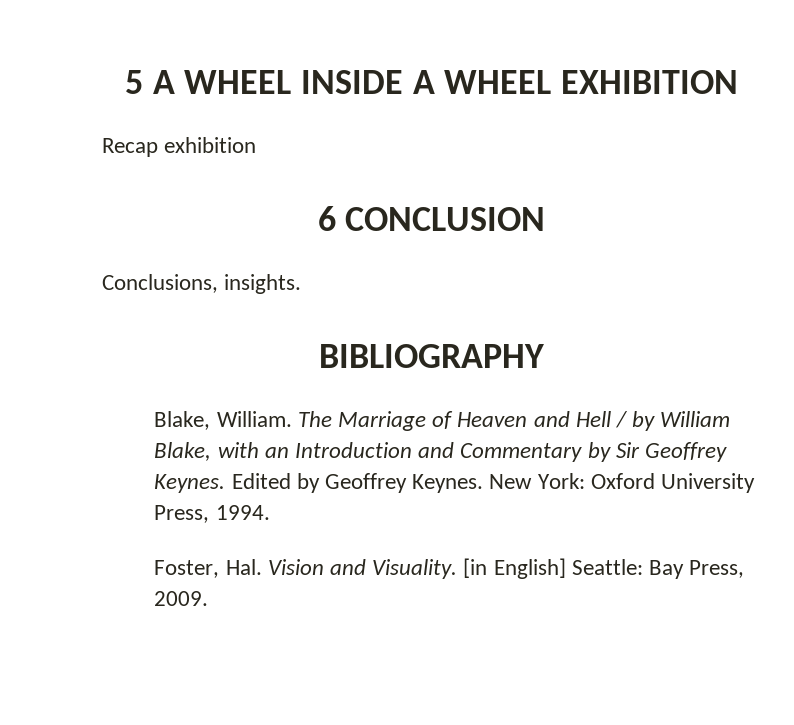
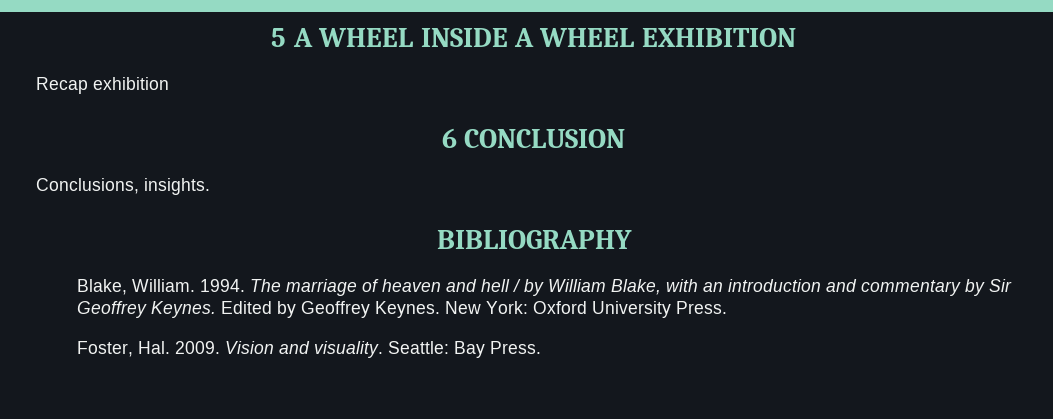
- The Marriage of Heaven and Hell / by William Blake, with an Introduction and Commentary by Sir Geoffrey Keynes.
+ 1994. The marriage of heaven and hell / by William Blake, with an introduction and commentary by Sir Geoffrey Keynes.
- New York: Oxford University Press, 1994.
+ New York: Oxford University Press.
- Foster, Hal. Vision and Visuality. [in English] Seattle: Bay Press, 2009.
+ Foster, Hal. 2009. Vision and visuality. Seattle: Bay Press.

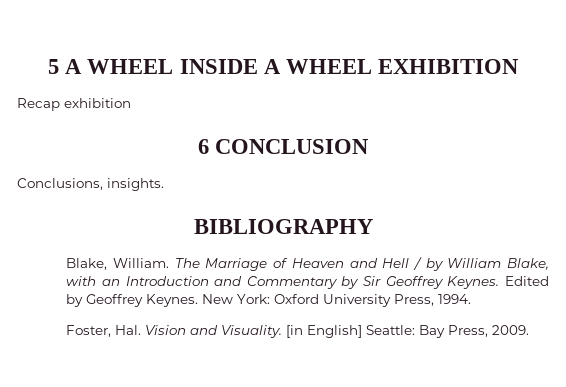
- 1994. The marriage of heaven and hell / by William Blake, with an introduction and commentary by Sir Geoffrey Keynes.
+ The Marriage of Heaven and Hell / by William Blake, with an Introduction and Commentary by Sir Geoffrey Keynes.
- New York: Oxford University Press.
+ New York: Oxford University Press, 1994.
- Foster, Hal. 2009. Vision and visuality. Seattle: Bay Press.
+ Foster, Hal. Vision and Visuality. [in English] Seattle: Bay Press, 2009.

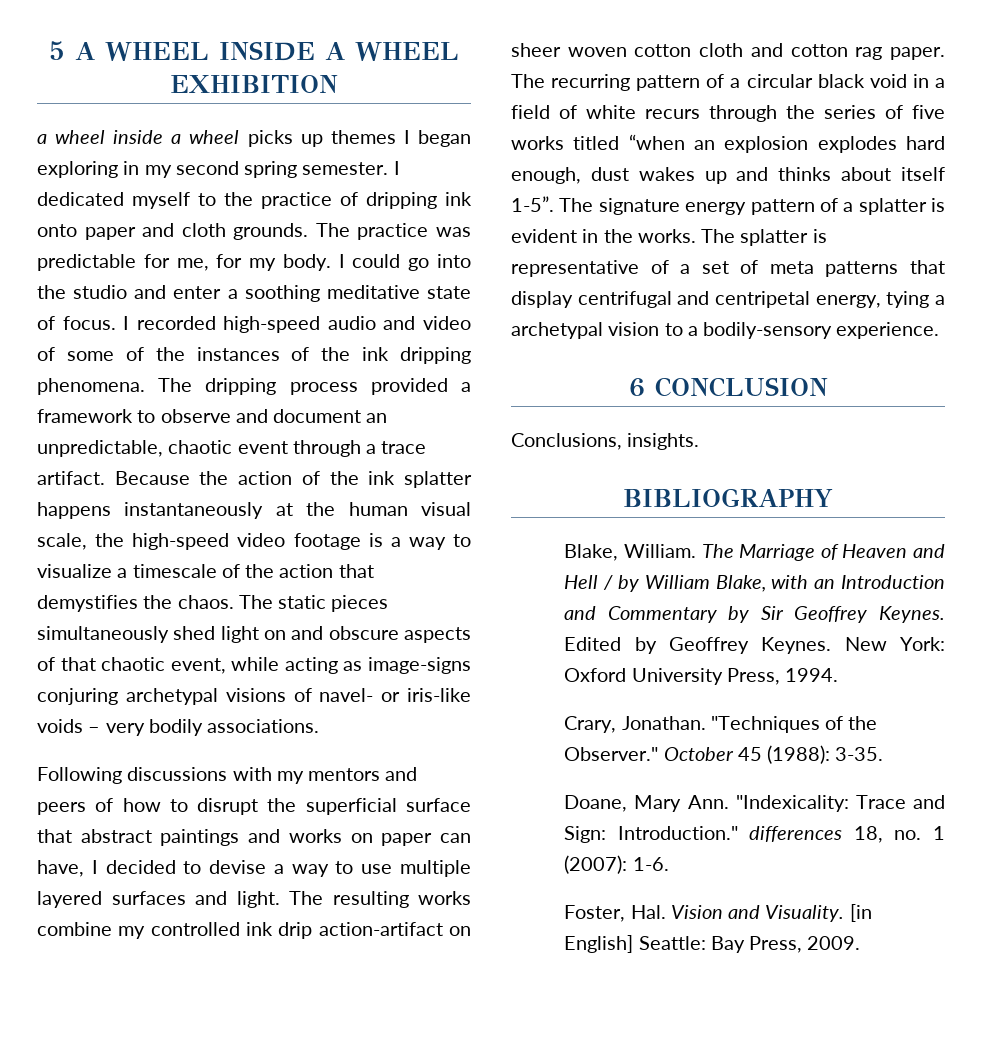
- Recap exhibition
+ a wheel inside a wheel picks up themes I began exploring in my second spring semester. I dedicated myself to the practice of dripping ink onto paper and cloth grounds. The practice was predictable for me, for my body. I could go into the studio and enter a soothing meditative state of focus. I recorded high-speed audio and video of some of the instances of the ink dripping phenomena. The dripping process provided a framework to observe and document an unpredictable, chaotic event through a trace artifact. Because the action of the ink splatter happens instantaneously at the human visual scale, the high-speed video footage is a way to visualize a timescale of the action that demystifies the chaos. The static pieces simultaneously shed light on and obscure aspects of that chaotic event, while acting as image-signs conjuring archetypal visions of navel- or iris-like voids – very bodily associations.
+ Following discussions with my mentors and peers of how to disrupt the superficial surface that abstract paintings and works on paper can have, I decided to devise a way to use multiple layered surfaces and light. The resulting works combine my controlled ink drip action-artifact on sheer woven cotton cloth and cotton rag paper. The recurring pattern of a circular black void in a field of white recurs through the series of five works titled “when an explosion explodes hard enough, dust wakes up and thinks about itself 1-5”. The signature energy pattern of a splatter is evident in the works. The splatter is representative of a set of meta patterns that display centrifugal and centripetal energy, tying a archetypal vision to a bodily-sensory experience.
+ Crary, Jonathan. "Techniques of the Observer." October 45 (1988): 3-35.
+ Doane, Mary Ann. "Indexicality: Trace and Sign: Introduction." differences 18, no. 1 (2007): 1-6.

